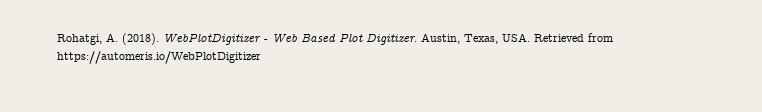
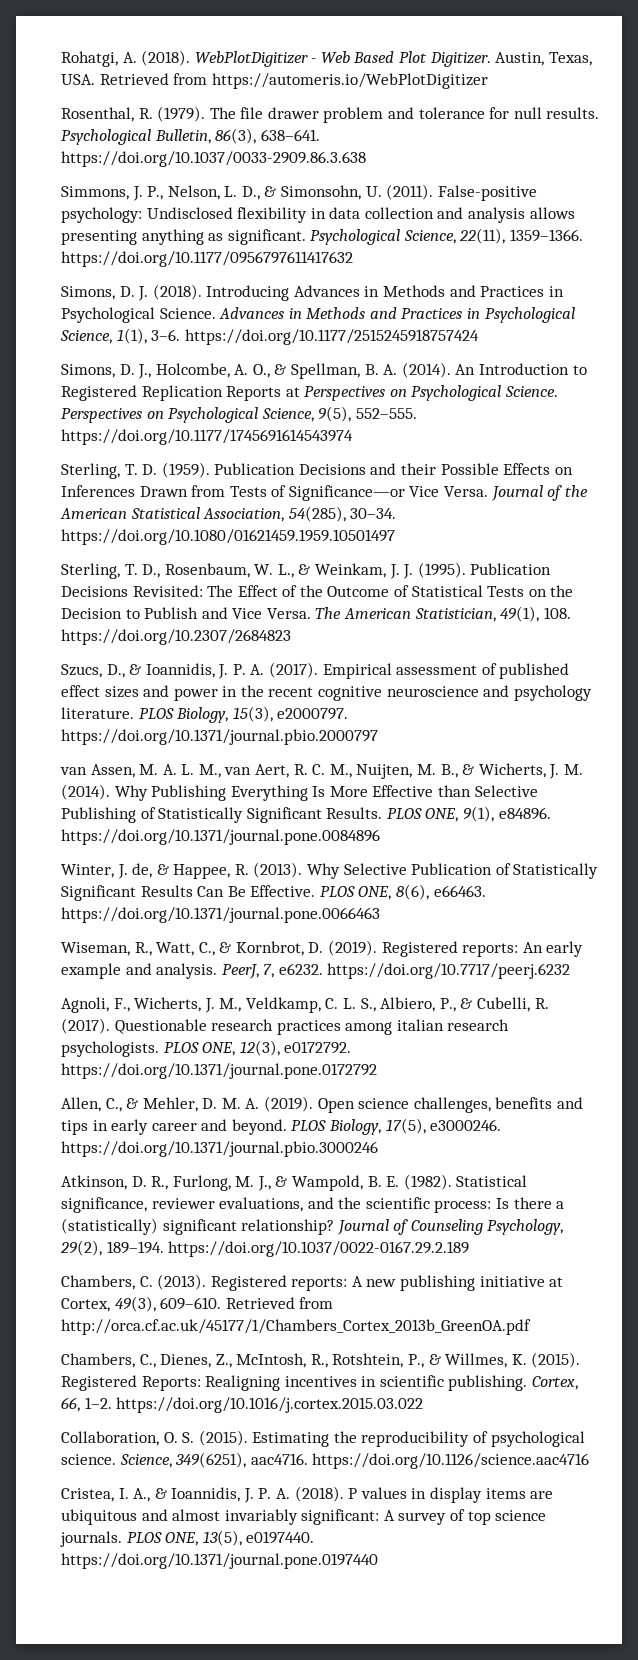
+ Rosenthal, R. (1979). The file drawer problem and tolerance for null results. Psychological Bulletin, 86(3), 638–641. https://doi.org/10.1037/0033-2909.86.3.638
+ Simmons, J. P., Nelson, L. D., & Simonsohn, U. (2011). False-positive psychology: Undisclosed flexibility in data collection and analysis allows presenting anything as significant. Psychological Science, 22(11), 1359–1366. https://doi.org/10.1177/0956797611417632
+ Simons, D. J. (2018). Introducing Advances in Methods and Practices in Psychological Science. Advances in Methods and Practices in Psychological Science, 1(1), 3–6. https://doi.org/10.1177/2515245918757424
+ Simons, D. J., Holcombe, A. O., & Spellman, B. A. (2014). An Introduction to Registered Replication Reports at Perspectives on Psychological Science. Perspectives on Psychological Science, 9(5), 552–555. https://doi.org/10.1177/1745691614543974
+ Sterling, T. D. (1959). Publication Decisions and their Possible Effects on Inferences Drawn from Tests of Significance—or Vice Versa. Journal of the American Statistical Association, 54(285), 30–34. https://doi.org/10.1080/01621459.1959.10501497
+ Sterling, T. D., Rosenbaum, W. L., & Weinkam, J. J. (1995). Publication Decisions Revisited: The Effect of the Outcome of Statistical Tests on the Decision to Publish and Vice Versa. The American Statistician, 49(1), 108. https://doi.org/10.2307/2684823
+ Szucs, D., & Ioannidis, J. P. A. (2017). Empirical assessment of published effect sizes and power in the recent cognitive neuroscience and psychology literature. PLOS Biology, 15(3), e2000797. https://doi.org/10.1371/journal.pbio.2000797
+ van Assen, M. A. L. M., van Aert, R. C. M., Nuijten, M. B., & Wicherts, J. M. (2014). Why Publishing Everything Is More Effective than Selective Publishing of Statistically Significant Results. PLOS ONE, 9(1), e84896. https://doi.org/10.1371/journal.pone.0084896
+ Winter, J. de, & Happee, R. (2013). Why Selective Publication of Statistically Significant Results Can Be Effective. PLOS ONE, 8(6), e66463. https://doi.org/10.1371/journal.pone.0066463
+ Wiseman, R., Watt, C., & Kornbrot, D. (2019). Registered reports: An early example and analysis. PeerJ, 7, e6232. https://doi.org/10.7717/peerj.6232
+ Agnoli, F., Wicherts, J. M., Veldkamp, C. L. S., Albiero, P., & Cubelli, R. (2017). Questionable research practices among italian research psychologists. PLOS ONE, 12(3), e0172792. https://doi.org/10.1371/journal.pone.0172792
+ Allen, C., & Mehler, D. M. A. (2019). Open science challenges, benefits and tips in early career and beyond. PLOS Biology, 17(5), e3000246. https://doi.org/10.1371/journal.pbio.3000246
+ Atkinson, D. R., Furlong, M. J., & Wampold, B. E. (1982). Statistical significance, reviewer evaluations, and the scientific process: Is there a (statistically) significant relationship? Journal of Counseling Psychology, 29(2), 189–194. https://doi.org/10.1037/0022-0167.29.2.189
+ Chambers, C. (2013). Registered reports: A new publishing initiative at Cortex, 49(3), 609–610. Retrieved from http://orca.cf.ac.uk/45177/1/Chambers_Cortex_2013b_GreenOA.pdf
+ Chambers, C., Dienes, Z., McIntosh, R., Rotshtein, P., & Willmes, K. (2015). Registered Reports: Realigning incentives in scientific publishing. Cortex, 66, 1–2. https://doi.org/10.1016/j.cortex.2015.03.022
+ Collaboration, O. S. (2015). Estimating the reproducibility of psychological science. Science, 349(6251), aac4716. https://doi.org/10.1126/science.aac4716
+ Cristea, I. A., & Ioannidis, J. P. A. (2018). P values in display items are ubiquitous and almost invariably significant: A survey of top science journals. PLOS ONE, 13(5), e0197440. https://doi.org/10.1371/journal.pone.0197440

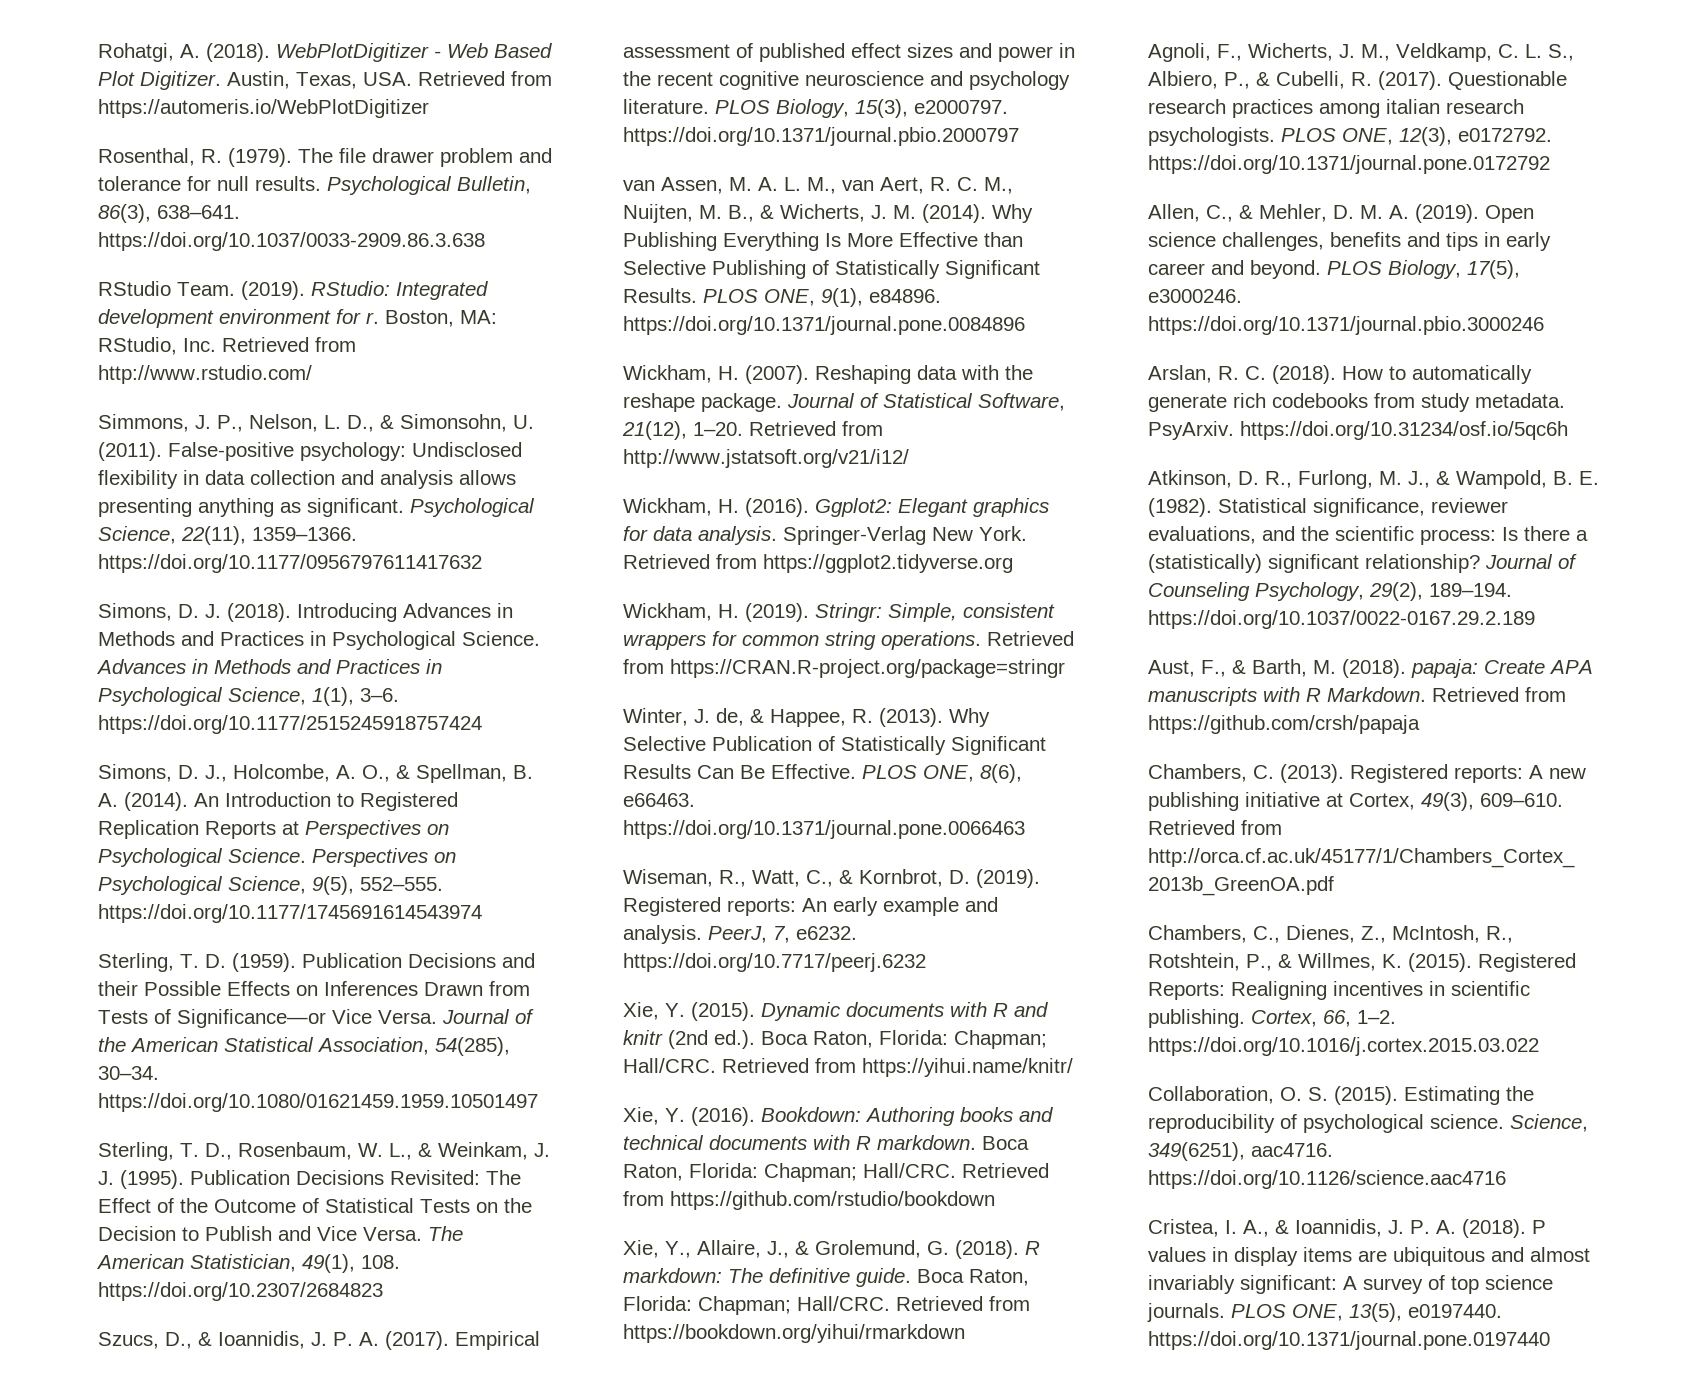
+ RStudio Team. (2019). RStudio: Integrated development environment for r. Boston, MA: RStudio, Inc. Retrieved from http://www.rstudio.com/
+ Wickham, H. (2007). Reshaping data with the reshape package. Journal of Statistical Software, 21(12), 1–20. Retrieved from http://www.jstatsoft.org/v21/i12/
+ Wickham, H. (2016). Ggplot2: Elegant graphics for data analysis. Springer-Verlag New York. Retrieved from https://ggplot2.tidyverse.org
+ Wickham, H. (2019). Stringr: Simple, consistent wrappers for common string operations. Retrieved from https://CRAN.R-project.org/package=stringr
+ Xie, Y. (2015). Dynamic documents with R and knitr (2nd ed.). Boca Raton, Florida: Chapman; Hall/CRC. Retrieved from https://yihui.name/knitr/
+ Xie, Y. (2016). Bookdown: Authoring books and technical documents with R markdown. Boca Raton, Florida: Chapman; Hall/CRC. Retrieved from https://github.com/rstudio/bookdown
+ Xie, Y., Allaire, J., & Grolemund, G. (2018). R markdown: The definitive guide. Boca Raton, Florida: Chapman; Hall/CRC. Retrieved from https://bookdown.org/yihui/rmarkdown
+ Arslan, R. C. (2018). How to automatically generate rich codebooks from study metadata. PsyArxiv. https://doi.org/10.31234/osf.io/5qc6h
+ Aust, F., & Barth, M. (2018). papaja: Create APA manuscripts with R Markdown. Retrieved from https://github.com/crsh/papaja

